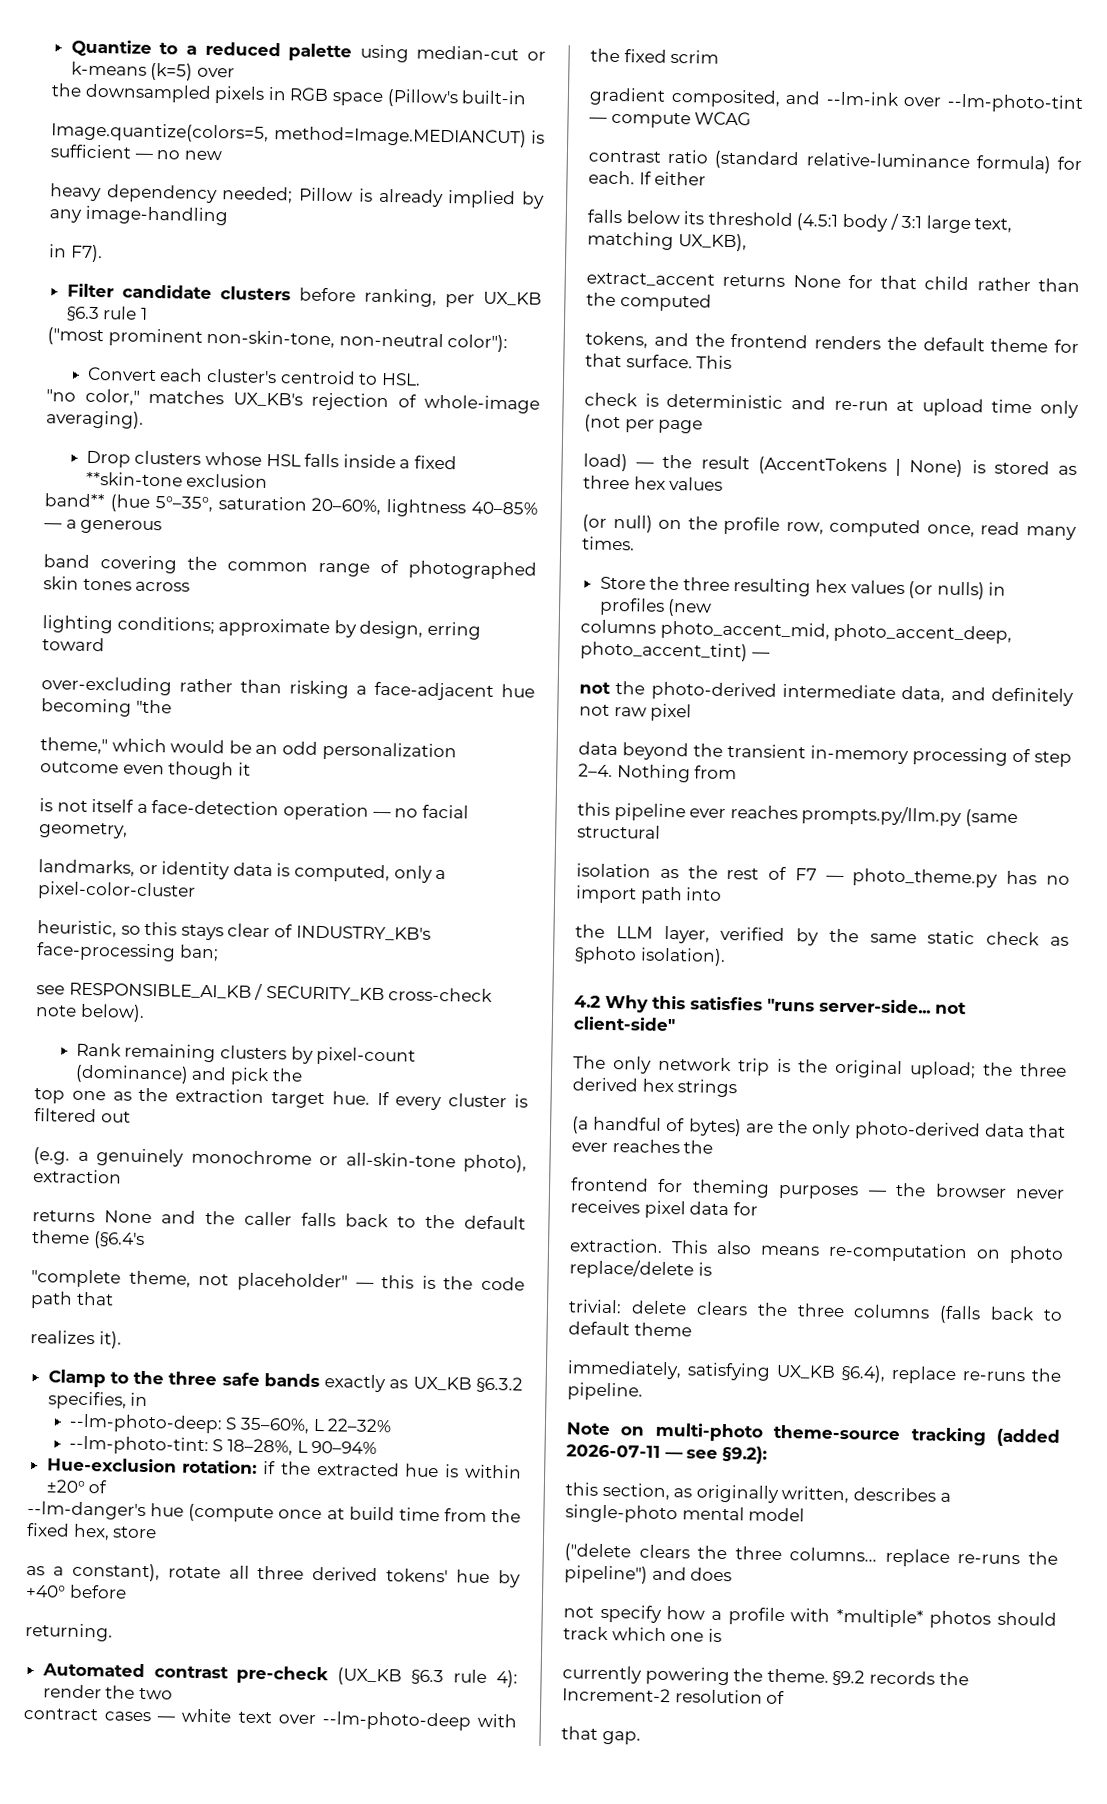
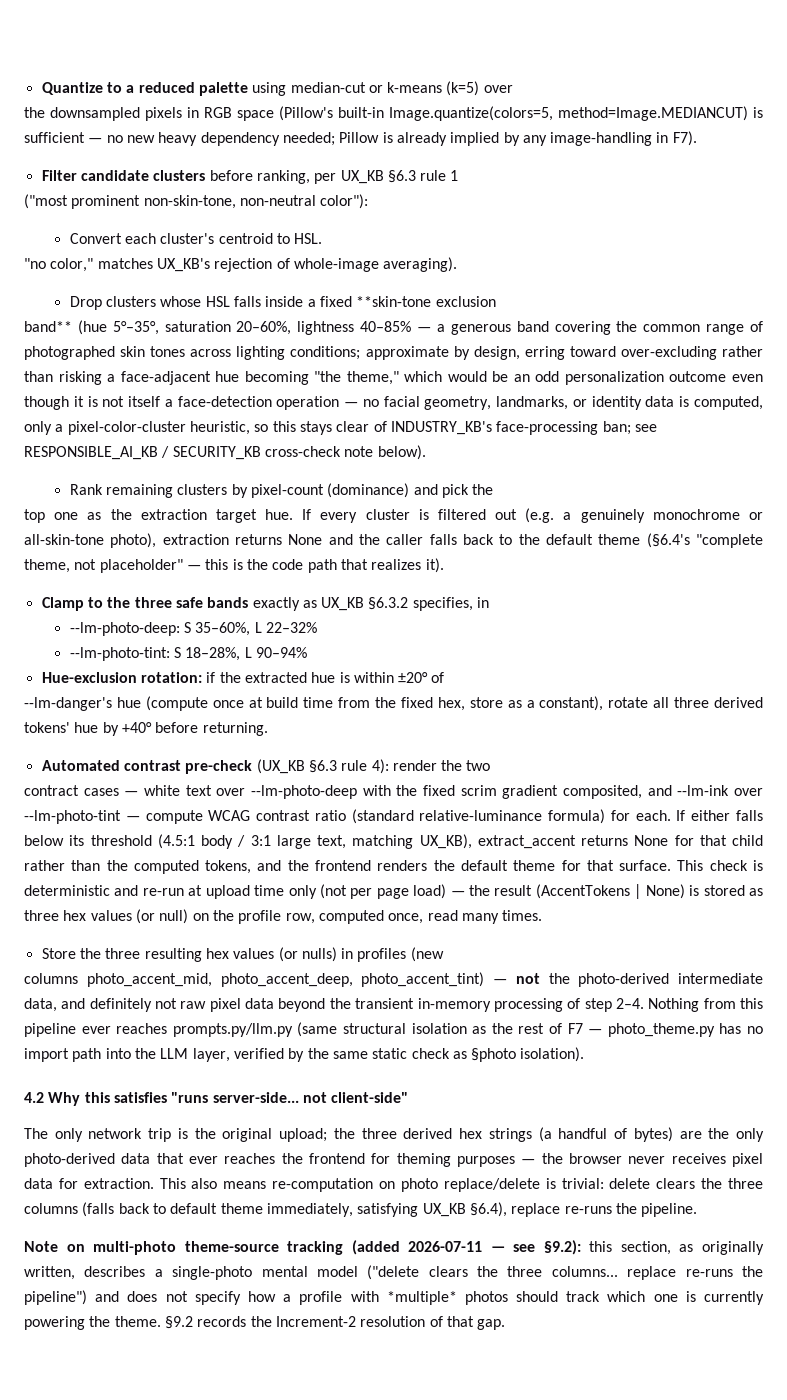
- the downsampled pixels in RGB space (Pillow's built-in
- Image.quantize(colors=5, method=Image.MEDIANCUT) is sufficient — no new
- heavy dependency needed; Pillow is already implied by any image-handling
- in F7).
+ the downsampled pixels in RGB space (Pillow's built-in Image.quantize(colors=5, method=Image.MEDIANCUT) is sufficient — no new heavy dependency needed; Pillow is already implied by any image-handling in F7).
- band** (hue 5°–35°, saturation 20–60%, lightness 40–85% — a generous
- band covering the common range of photographed skin tones across
- lighting conditions;
+ band** (hue 5°–35°, saturation 20–60%, lightness 40–85% — a generous band covering the common range of photographed skin tones across lighting conditions;
- approximate by design, erring toward
- over-excluding rather than risking a face-adjacent hue becoming "the
- theme," which would be an odd personalization outcome even though it
- is not itself a face-detection operation — no facial geometry,
- landmarks, or identity data is computed, only a pixel-color-cluster
- heuristic, so this stays clear of INDUSTRY_KB's face-processing ban;
- see RESPONSIBLE_AI_KB / SECURITY_KB cross-check note below).
+ approximate by design, erring toward over-excluding rather than risking a face-adjacent hue becoming "the theme," which would be an odd personalization outcome even though it is not itself a face-detection operation — no facial geometry, landmarks, or identity data is computed, only a pixel-color-cluster heuristic, so this stays clear of INDUSTRY_KB's face-processing ban; see RESPONSIBLE_AI_KB / SECURITY_KB cross-check note below).
- If every cluster is filtered out
- (e.g. a genuinely monochrome or all-skin-tone photo), extraction
- returns None and the caller falls back to the default theme (§6.4's
- "complete theme, not placeholder" — this is the code path that
- realizes it).
+ If every cluster is filtered out (e.g. a genuinely monochrome or all-skin-tone photo), extraction returns None and the caller falls back to the default theme (§6.4's "complete theme, not placeholder" — this is the code path that realizes it).
- --lm-danger's hue (compute once at build time from the fixed hex, store
- as a constant), rotate all three derived tokens' hue by +40° before
- returning.
+ --lm-danger's hue (compute once at build time from the fixed hex, store as a constant), rotate all three derived tokens' hue by +40° before returning.
- contract cases — white text over --lm-photo-deep with the fixed scrim
- gradient composited, and --lm-ink over --lm-photo-tint — compute WCAG
- contrast ratio (standard relative-luminance formula) for each.
+ contract cases — white text over --lm-photo-deep with the fixed scrim gradient composited, and --lm-ink over --lm-photo-tint — compute WCAG contrast ratio (standard relative-luminance formula) for each.
- If either
- falls below its threshold (4.5:1 body / 3:1 large text, matching UX_KB),
- extract_accent returns None for that child rather than the computed
- tokens, and the frontend renders the default theme for that surface. This
- check is deterministic and re-run at upload time only (not per page
- load) — the result (AccentTokens | None) is stored as three hex values
- (or null) on the profile row, computed once, read many times.
+ If either falls below its threshold (4.5:1 body / 3:1 large text, matching UX_KB), extract_accent returns None for that child rather than the computed tokens, and the frontend renders the default theme for that surface. This check is deterministic and re-run at upload time only (not per page load) — the result (AccentTokens | None) is stored as three hex values (or null) on the profile row, computed once, read many times.
- columns photo_accent_mid, photo_accent_deep, photo_accent_tint) —
- not the photo-derived intermediate data, and definitely not raw pixel
- data beyond the transient in-memory processing of step 2–4.
+ columns photo_accent_mid, photo_accent_deep, photo_accent_tint) — not the photo-derived intermediate data, and definitely not raw pixel data beyond the transient in-memory processing of step 2–4.
- Nothing from
- this pipeline ever reaches prompts.py/llm.py (same structural
- isolation as the rest of F7 — photo_theme.py has no import path into
- the LLM layer, verified by the same static check as §photo isolation).
+ Nothing from this pipeline ever reaches prompts.py/llm.py (same structural isolation as the rest of F7 — photo_theme.py has no import path into the LLM layer, verified by the same static check as §photo isolation).
- The only network trip is the original upload; the three derived hex strings
- (a handful of bytes) are the only photo-derived data that ever reaches the
- frontend for theming purposes — the browser never receives pixel data for
- extraction.
+ The only network trip is the original upload; the three derived hex strings (a handful of bytes) are the only photo-derived data that ever reaches the frontend for theming purposes — the browser never receives pixel data for extraction.
- This also means re-computation on photo replace/delete is
- trivial: delete clears the three columns (falls back to default theme
- immediately, satisfying UX_KB §6.4), replace re-runs the pipeline.
+ This also means re-computation on photo replace/delete is trivial: delete clears the three columns (falls back to default theme immediately, satisfying UX_KB §6.4), replace re-runs the pipeline.
- Note on multi-photo theme-source tracking (added 2026-07-11 — see §9.2):
- this section, as originally written, describes a single-photo mental model
- ("delete clears the three columns... replace re-runs the pipeline") and does
- not specify how a profile with *multiple* photos should track which one is
- currently powering the theme.
+ Note on multi-photo theme-source tracking (added 2026-07-11 — see §9.2): this section, as originally written, describes a single-photo mental model ("delete clears the three columns... replace re-runs the pipeline") and does not specify how a profile with *multiple* photos should track which one is currently powering the theme.
- §9.2 records the Increment-2 resolution of
- that gap.
+ §9.2 records the Increment-2 resolution of that gap.

